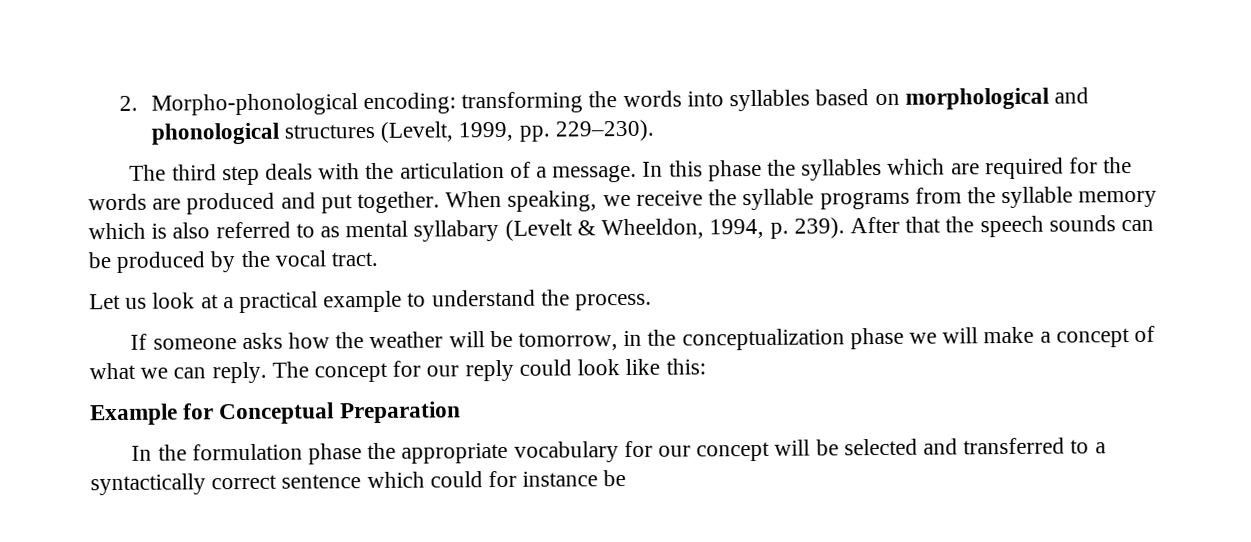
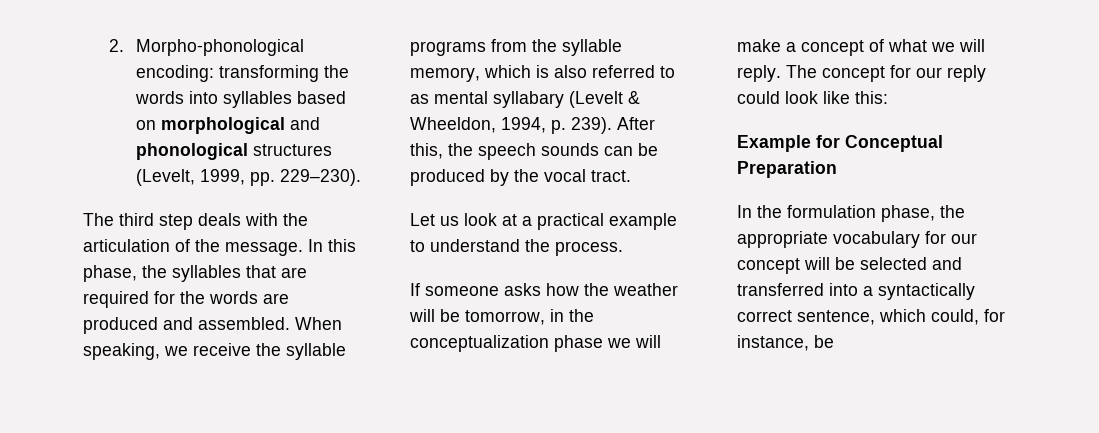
- The third step deals with the articulation of a message.
+ The third step deals with the articulation of the message.
- In this phase the syllables which are required for the words are produced and put together.
+ In this phase, the syllables that are required for the words are produced and assembled.
- When speaking, we receive the syllable programs from the syllable memory which is also referred to as mental syllabary (Levelt & Wheeldon, 1994, p. 239).
+ When speaking, we receive the syllable programs from the syllable memory, which is also referred to as mental syllabary (Levelt & Wheeldon, 1994, p. 239).
- After that the speech sounds can be produced by the vocal tract.
+ After this, the speech sounds can be produced by the vocal tract.
- If someone asks how the weather will be tomorrow, in the conceptualization phase we will make a concept of what we can reply.
+ If someone asks how the weather will be tomorrow, in the conceptualization phase we will make a concept of what we will reply.
- In the formulation phase the appropriate vocabulary for our concept will be selected and transferred to a syntactically correct sentence which could for instance be
+ In the formulation phase, the appropriate vocabulary for our concept will be selected and transferred into a syntactically correct sentence, which could, for instance, be

